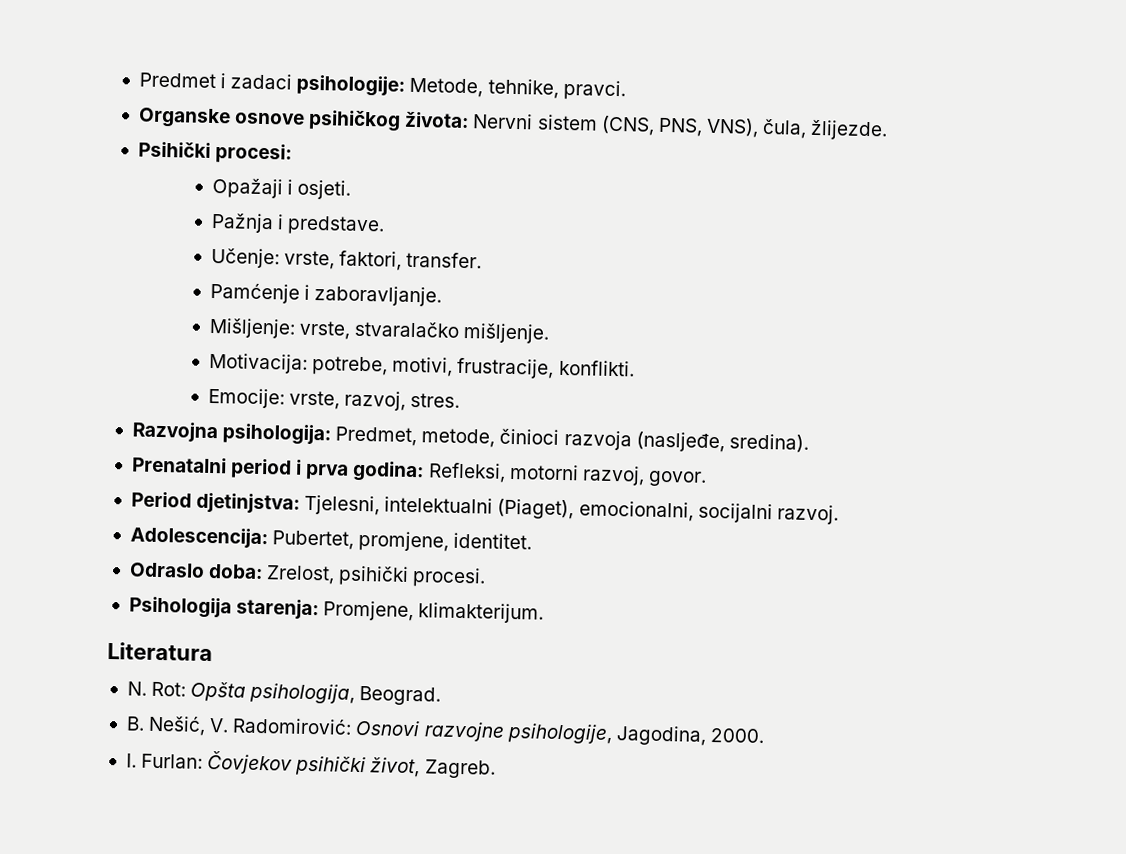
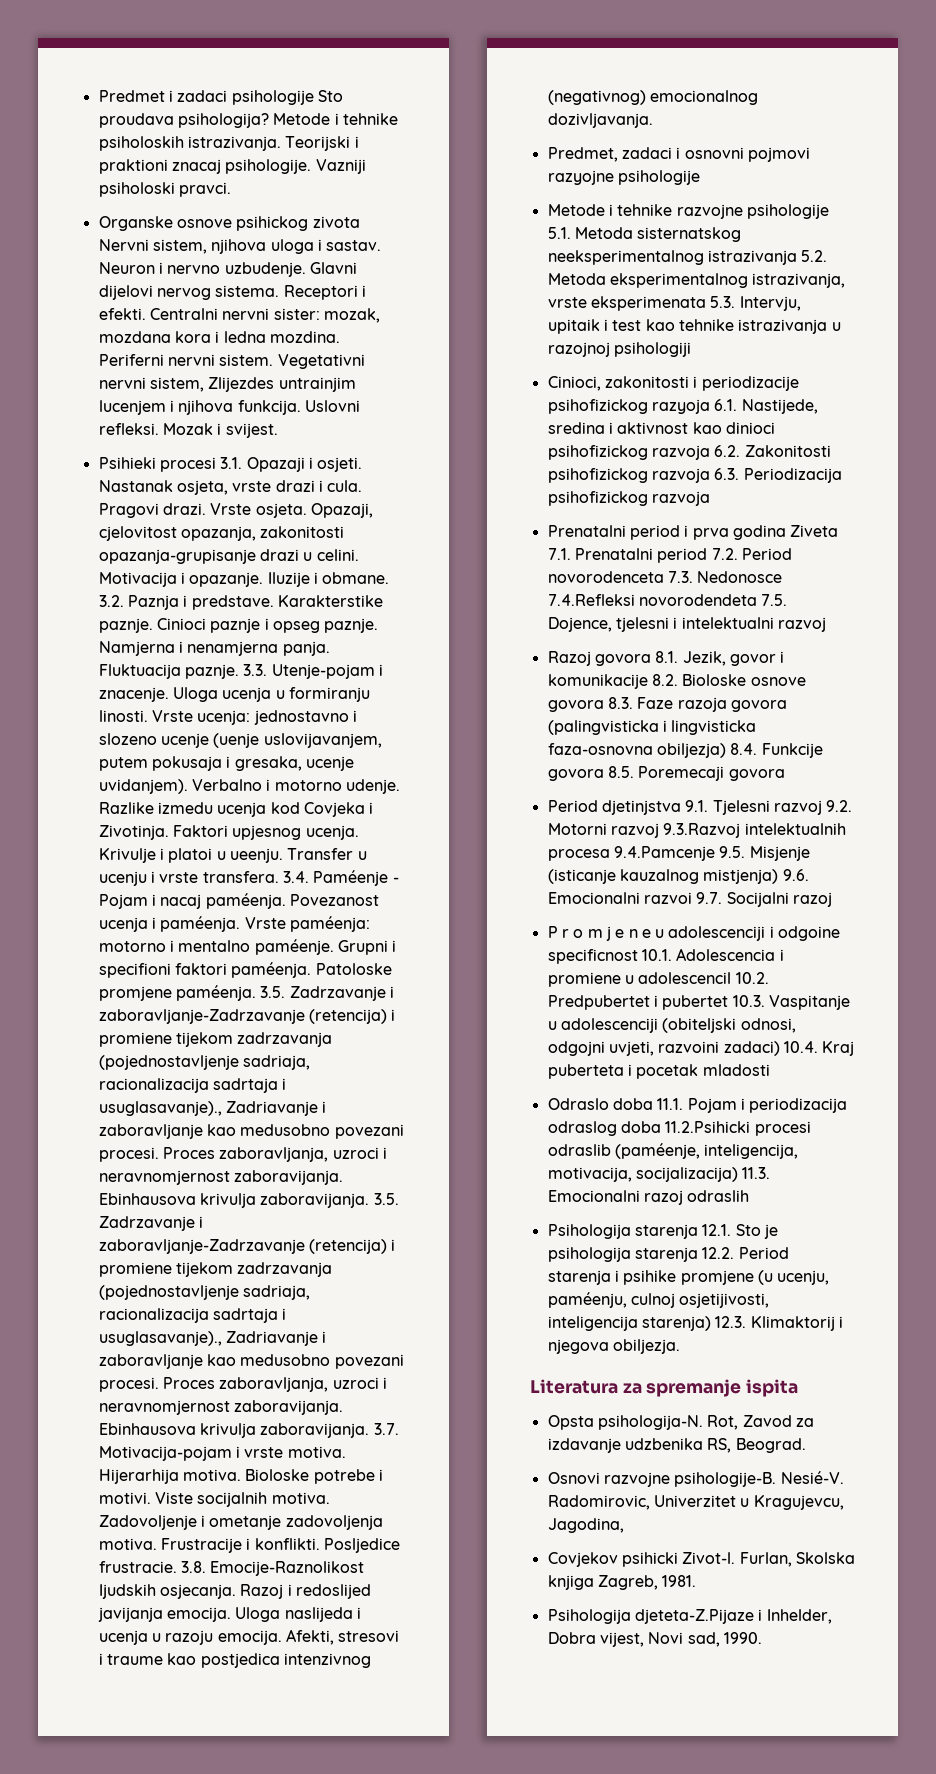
- Predmet i zadaci psihologije: Metode, tehnike, pravci.
- Organske osnove psihičkog života: Nervni sistem (CNS, PNS, VNS), čula, žlijezde.
- Psihički procesi:
- Opažaji i osjeti.
- Pažnja i predstave.
- Učenje: vrste, faktori, transfer.
- Pamćenje i zaboravljanje.
- Mišljenje: vrste, stvaralačko mišljenje.
- Motivacija: potrebe, motivi, frustracije, konflikti.
- Emocije: vrste, razvoj, stres.
- Razvojna psihologija: Predmet, metode, činioci razvoja (nasljeđe, sredina).
- Prenatalni period i prva godina: Refleksi, motorni razvoj, govor.
- Period djetinjstva: Tjelesni, intelektualni (Piaget), emocionalni, socijalni razvoj.
- Adolescencija: Pubertet, promjene, identitet.
- Odraslo doba: Zrelost, psihički procesi.
- Psihologija starenja: Promjene, klimakterijum.
- Literatura
- N. Rot: Opšta psihologija, Beograd.
- B. Nešić, V. Radomirović: Osnovi razvojne psihologije, Jagodina, 2000.
- I. Furlan: Čovjekov psihički život, Zagreb.
+ Predmet i zadaci psihologije Sto proudava psihologija? Metode i tehnike psiholoskih istrazivanja. Teorijski i praktioni znacaj psihologije. Vazniji psiholoski pravci.
+ Organske osnove psihickog zivota Nervni sistem, njihova uloga i sastav. Neuron i nervno uzbudenje. Glavni dijelovi nervog sistema. Receptori i efekti. Centralni nervni sister: mozak, mozdana kora i ledna mozdina. Periferni nervni sistem. Vegetativni nervni sistem, Zlijezdes untrainjim lucenjem i njihova funkcija. Uslovni refleksi. Mozak i svijest.
+ Psihieki procesi 3.1. Opazaji i osjeti. Nastanak osjeta, vrste drazi i cula. Pragovi drazi. Vrste osjeta. Opazaji, cjelovitost opazanja, zakonitosti opazanja-grupisanje drazi u celini. Motivacija i opazanje. Iluzije i obmane. 3.2. Paznja i predstave. Karakterstike paznje. Cinioci paznje i opseg paznje. Namjerna i nenamjerna panja. Fluktuacija paznje. 3.3. Utenje-pojam i znacenje. Uloga ucenja u formiranju linosti. Vrste ucenja: jednostavno i slozeno ucenje (uenje uslovijavanjem, putem pokusaja i gresaka, ucenje uvidanjem). Verbalno i motorno udenje. Razlike izmedu ucenja kod Covjeka i Zivotinja. Faktori upjesnog ucenja. Krivulje i platoi u ueenju. Transfer u ucenju i vrste transfera. 3.4. Paméenje - Pojam i nacaj paméenja. Povezanost ucenja i paméenja. Vrste paméenja: motorno i mentalno paméenje. Grupni i specifioni faktori paméenja. Patoloske promjene paméenja. 3.5. Zadrzavanje i zaboravljanje-Zadrzavanje (retencija) i promiene tijekom zadrzavanja (pojednostavljenje sadriaja, racionalizacija sadrtaja i usuglasavanje)., Zadriavanje i zaboravljanje kao medusobno povezani procesi. Proces zaboravljanja, uzroci i neravnomjernost zaboravijanja. Ebinhausova krivulja zaboravijanja. 3.5. Zadrzavanje i zaboravljanje-Zadrzavanje (retencija) i promiene tijekom zadrzavanja (pojednostavljenje sadriaja, racionalizacija sadrtaja i usuglasavanje)., Zadriavanje i zaboravljanje kao medusobno povezani procesi. Proces zaboravljanja, uzroci i neravnomjernost zaboravijanja. Ebinhausova krivulja zaboravijanja. 3.7. Motivacija-pojam i vrste motiva. Hijerarhija motiva. Bioloske potrebe i motivi. Viste socijalnih motiva. Zadovoljenje i ometanje zadovoljenja motiva. Frustracije i konflikti. Posljedice frustracie. 3.8. Emocije-Raznolikost Ijudskih osjecanja. Razoj i redoslijed javijanja emocija. Uloga naslijeda i ucenja u razoju emocija. Afekti, stresovi i traume kao postjedica intenzivnog (negativnog) emocionalnog dozivljavanja.
+ Predmet, zadaci i osnovni pojmovi razyojne psihologije
+ Metode i tehnike razvojne psihologije 5.1. Metoda sisternatskog neeksperimentalnog istrazivanja 5.2. Metoda eksperimentalnog istrazivanja, vrste eksperimenata 5.3. Intervju, upitaik i test kao tehnike istrazivanja u razojnoj psihologiji
+ Cinioci, zakonitosti i periodizacije psihofizickog razyoja 6.1. Nastijede, sredina i aktivnost kao dinioci psihofizickog razvoja 6.2. Zakonitosti psihofizickog razvoja 6.3. Periodizacija psihofizickog razvoja
+ Prenatalni period i prva godina Ziveta 7.1. Prenatalni period 7.2. Period novorodenceta 7.3. Nedonosce 7.4.Refleksi novorodendeta 7.5. Dojence, tjelesni i intelektualni razvoj
+ Razoj govora 8.1. Jezik, govor i komunikacije 8.2. Bioloske osnove govora 8.3. Faze razoja govora (palingvisticka i lingvisticka faza-osnovna obiljezja) 8.4. Funkcije govora 8.5. Poremecaji govora
+ Period djetinjstva 9.1. Tjelesni razvoj 9.2. Motorni razvoj 9.3.Razvoj intelektualnih procesa 9.4.Pamcenje 9.5. Misjenje (isticanje kauzalnog mistjenja) 9.6. Emocionalni razvoi 9.7. Socijalni razoj
+ P r o m j e n e u adolescenciji i odgoine specificnost 10.1. Adolescencia i promiene u adolescencil 10.2. Predpubertet i pubertet 10.3. Vaspitanje u adolescenciji (obiteljski odnosi, odgojni uvjeti, razvoini zadaci) 10.4. Kraj puberteta i pocetak mladosti
+ Odraslo doba 11.1. Pojam i periodizacija odraslog doba 11.2.Psihicki procesi odraslib (paméenje, inteligencija, motivacija, socijalizacija) 11.3. Emocionalni razoj odraslih
+ Psihologija starenja 12.1. Sto je psihologija starenja 12.2. Period starenja i psihike promjene (u ucenju, paméenju, culnoj osjetijivosti, inteligencija starenja) 12.3. Klimaktorij i njegova obiljezja.
+ Literatura za spremanje ispita
+ Opsta psihologija-N. Rot, Zavod za izdavanje udzbenika RS, Beograd.
+ Osnovi razvojne psihologije-B. Nesié-V. Radomirovic, Univerzitet u Kragujevcu, Jagodina,
+ Covjekov psihicki Zivot-l. Furlan, Skolska knjiga Zagreb, 1981.
+ Psihologija djeteta-Z.Pijaze i Inhelder, Dobra vijest, Novi sad, 1990.

